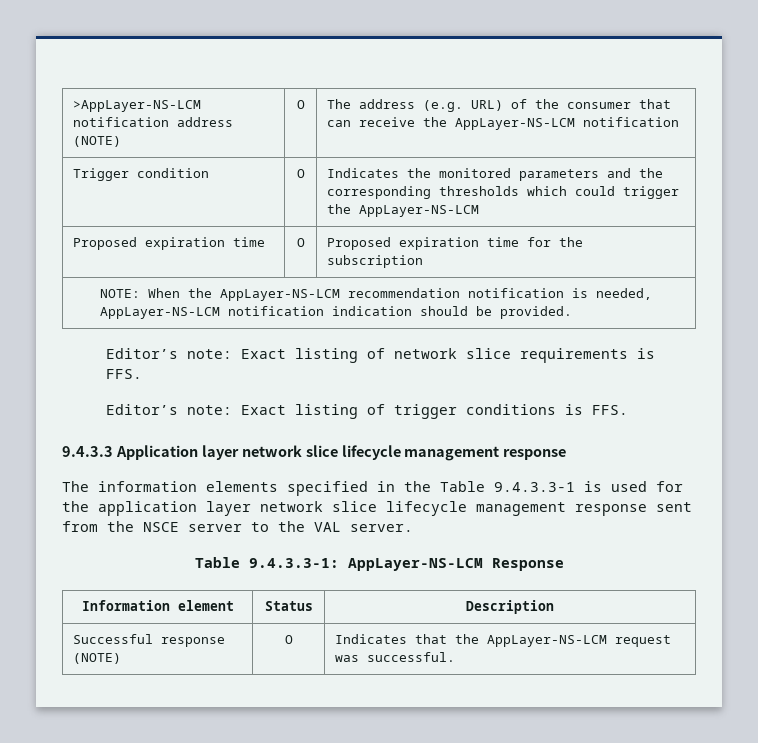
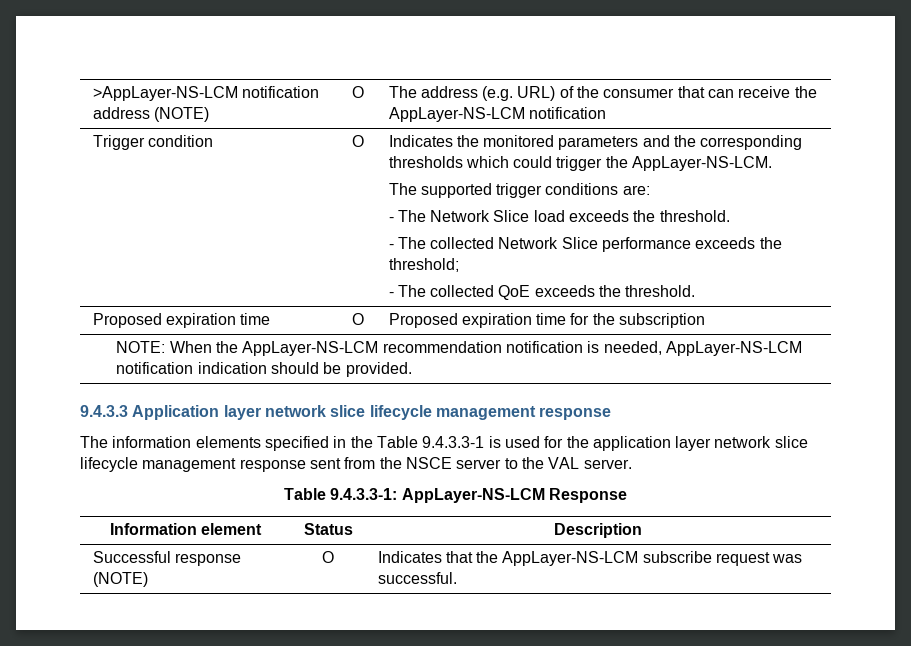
- Indicates the monitored parameters and the corresponding thresholds which could trigger the AppLayer-NS-LCM
+ Indicates the monitored parameters and the corresponding thresholds which could trigger the AppLayer-NS-LCM.
+ The supported trigger conditions are:
+ - The Network Slice load exceeds the threshold.
+ - The collected Network Slice performance exceeds the threshold;
+ - The collected QoE exceeds the threshold.
- Editor’s note: Exact listing of network slice requirements is FFS.
- Editor’s note: Exact listing of trigger conditions is FFS.
- Successful response (NOTE) | O | Indicates that the AppLayer-NS-LCM request was successful.
+ Successful response (NOTE) | O | Indicates that the AppLayer-NS-LCM subscribe request was successful.

